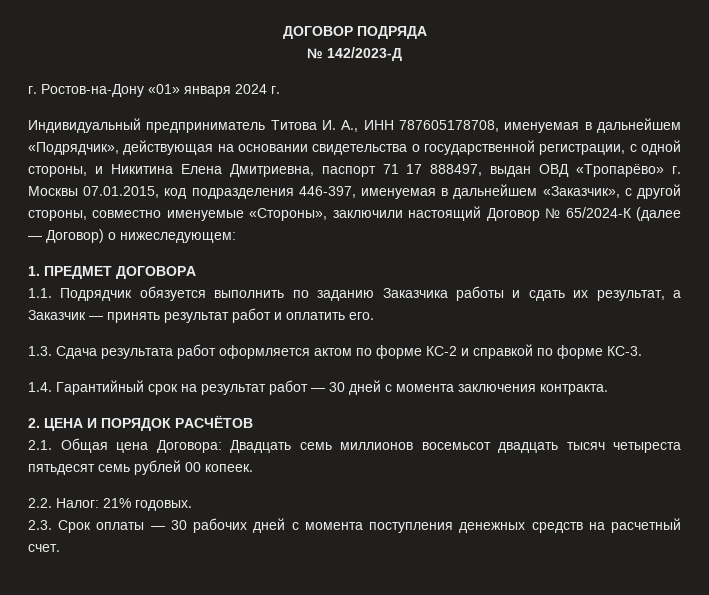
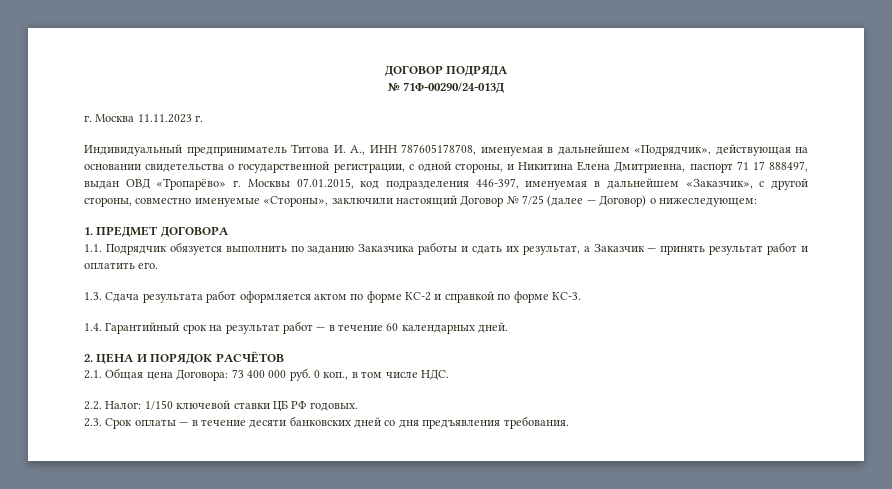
- № 142/2023-Д
- г. Ростов-на-Дону «01» января 2024 г.
+ № 71Ф-00290/24-013Д
+ г. Москва 11.11.2023 г.
- Индивидуальный предприниматель Титова И. А., ИНН 787605178708, именуемая в дальнейшем «Подрядчик», действующая на основании свидетельства о государственной регистрации, с одной стороны, и Никитина Елена Дмитриевна, паспорт 71 17 888497, выдан ОВД «Тропарёво» г. Москвы 07.01.2015, код подразделения 446-397, именуемая в дальнейшем «Заказчик», с другой стороны, совместно именуемые «Стороны», заключили настоящий Договор № 65/2024-К (далее — Договор) о нижеследующем:
+ Индивидуальный предприниматель Титова И. А., ИНН 787605178708, именуемая в дальнейшем «Подрядчик», действующая на основании свидетельства о государственной регистрации, с одной стороны, и Никитина Елена Дмитриевна, паспорт 71 17 888497, выдан ОВД «Тропарёво» г. Москвы 07.01.2015, код подразделения 446-397, именуемая в дальнейшем «Заказчик», с другой стороны, совместно именуемые «Стороны», заключили настоящий Договор № 7/25 (далее — Договор) о нижеследующем:
- 1.4. Гарантийный срок на результат работ — 30 дней с момента заключения контракта.
+ 1.4. Гарантийный срок на результат работ — в течение 60 календарных дней.
- 2.1. Общая цена Договора: Двадцать семь миллионов восемьсот двадцать тысяч четыреста пятьдесят семь рублей 00 копеек.
- 2.2. Налог: 21% годовых.
+ 2.1. Общая цена Договора: 73 400 000 руб. 0 коп., в том числе НДС.
+ 2.2. Налог: 1/150 ключевой ставки ЦБ РФ годовых.
- 2.3. Срок оплаты — 30 рабочих дней с момента поступления денежных средств на расчетный счет.
+ 2.3. Срок оплаты — в течение десяти банковских дней со дня предъявления требования.

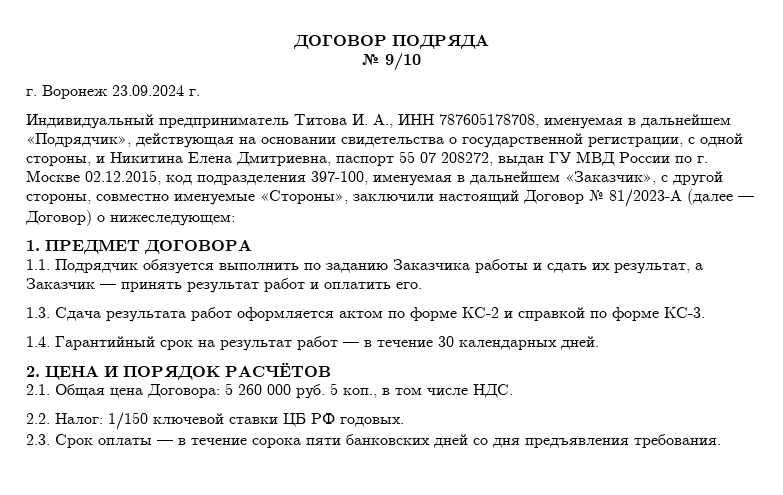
- № 71Ф-00290/24-013Д
- г. Москва 11.11.2023 г.
+ № 9/10
+ г. Воронеж 23.09.2024 г.
- Индивидуальный предприниматель Титова И. А., ИНН 787605178708, именуемая в дальнейшем «Подрядчик», действующая на основании свидетельства о государственной регистрации, с одной стороны, и Никитина Елена Дмитриевна, паспорт 71 17 888497, выдан ОВД «Тропарёво» г. Москвы 07.01.2015, код подразделения 446-397, именуемая в дальнейшем «Заказчик», с другой стороны, совместно именуемые «Стороны», заключили настоящий Договор № 7/25 (далее — Договор) о нижеследующем:
+ Индивидуальный предприниматель Титова И. А., ИНН 787605178708, именуемая в дальнейшем «Подрядчик», действующая на основании свидетельства о государственной регистрации, с одной стороны, и Никитина Елена Дмитриевна, паспорт 55 07 208272, выдан ГУ МВД России по г. Москве 02.12.2015, код подразделения 397-100, именуемая в дальнейшем «Заказчик», с другой стороны, совместно именуемые «Стороны», заключили настоящий Договор № 81/2023-А (далее — Договор) о нижеследующем:
- 1.4. Гарантийный срок на результат работ — в течение 60 календарных дней.
+ 1.4. Гарантийный срок на результат работ — в течение 30 календарных дней.
- 2.1. Общая цена Договора: 73 400 000 руб. 0 коп., в том числе НДС.
+ 2.1. Общая цена Договора: 5 260 000 руб. 5 коп., в том числе НДС.
- 2.3. Срок оплаты — в течение десяти банковских дней со дня предъявления требования.
+ 2.3. Срок оплаты — в течение сорока пяти банковских дней со дня предъявления требования.

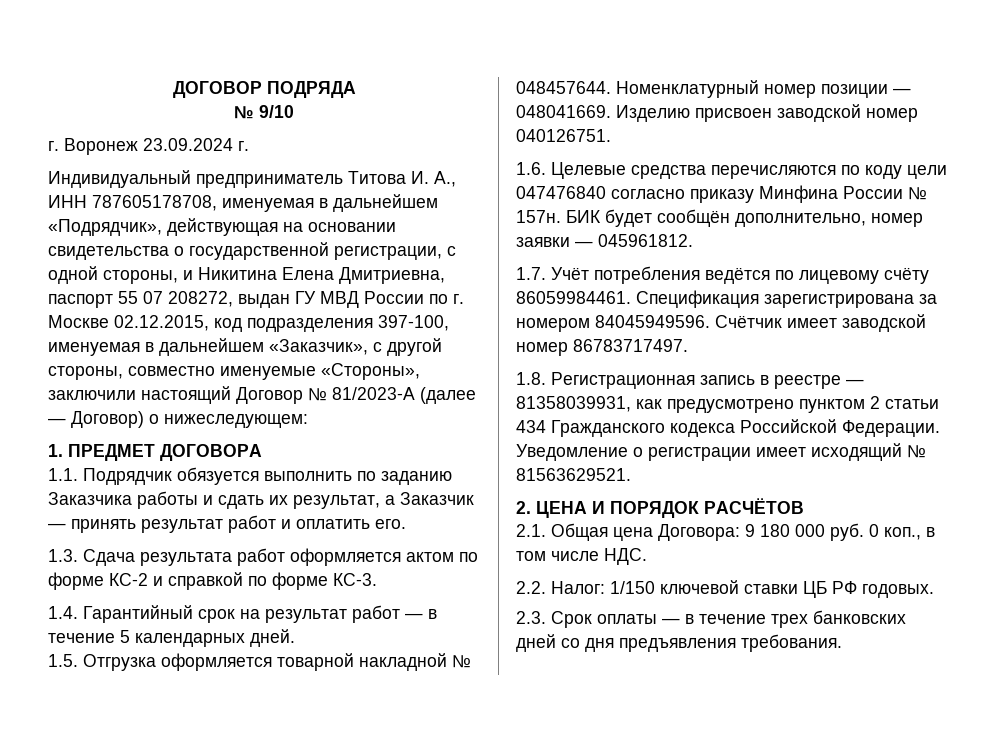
- 1.4. Гарантийный срок на результат работ — в течение 30 календарных дней.
+ 1.4. Гарантийный срок на результат работ — в течение 5 календарных дней.
+ 1.5. Отгрузка оформляется товарной накладной № 048457644. Номенклатурный номер позиции — 048041669. Изделию присвоен заводской номер 040126751.
+ 1.6. Целевые средства перечисляются по коду цели 047476840 согласно приказу Минфина России № 157н. БИК будет сообщён дополнительно, номер заявки — 045961812.
+ 1.7. Учёт потребления ведётся по лицевому счёту 86059984461. Спецификация зарегистрирована за номером 84045949596. Счётчик имеет заводской номер 86783717497.
+ 1.8. Регистрационная запись в реестре — 81358039931, как предусмотрено пунктом 2 статьи 434 Гражданского кодекса Российской Федерации. Уведомление о регистрации имеет исходящий № 81563629521.
- 2.1. Общая цена Договора: 5 260 000 руб. 5 коп., в том числе НДС.
+ 2.1. Общая цена Договора: 9 180 000 руб. 0 коп., в том числе НДС.
- 2.3. Срок оплаты — в течение сорока пяти банковских дней со дня предъявления требования.
+ 2.3. Срок оплаты — в течение трех банковских дней со дня предъявления требования.

